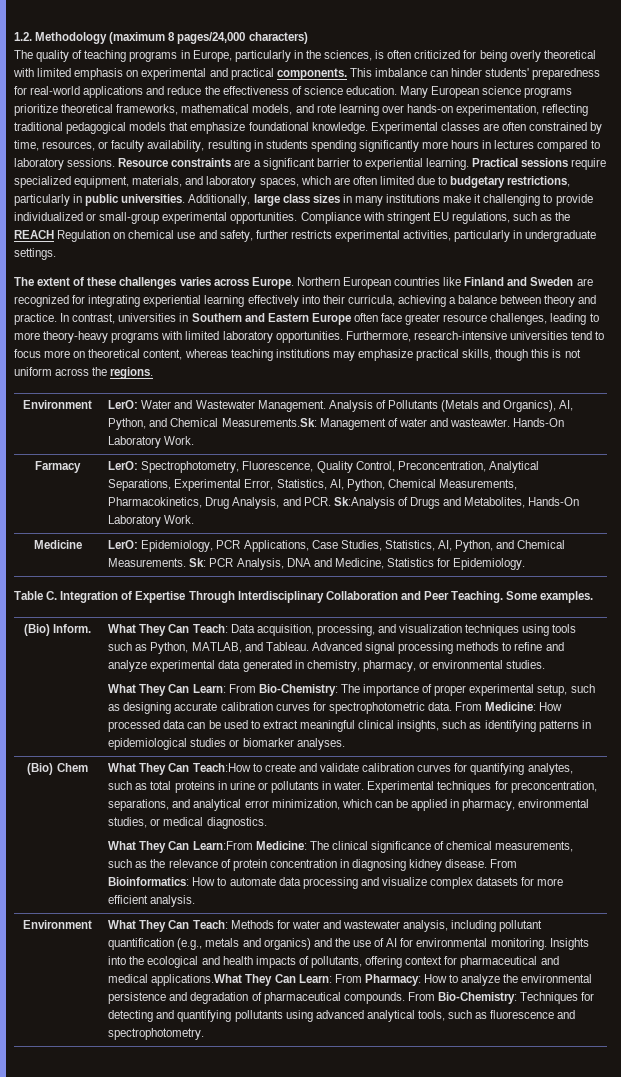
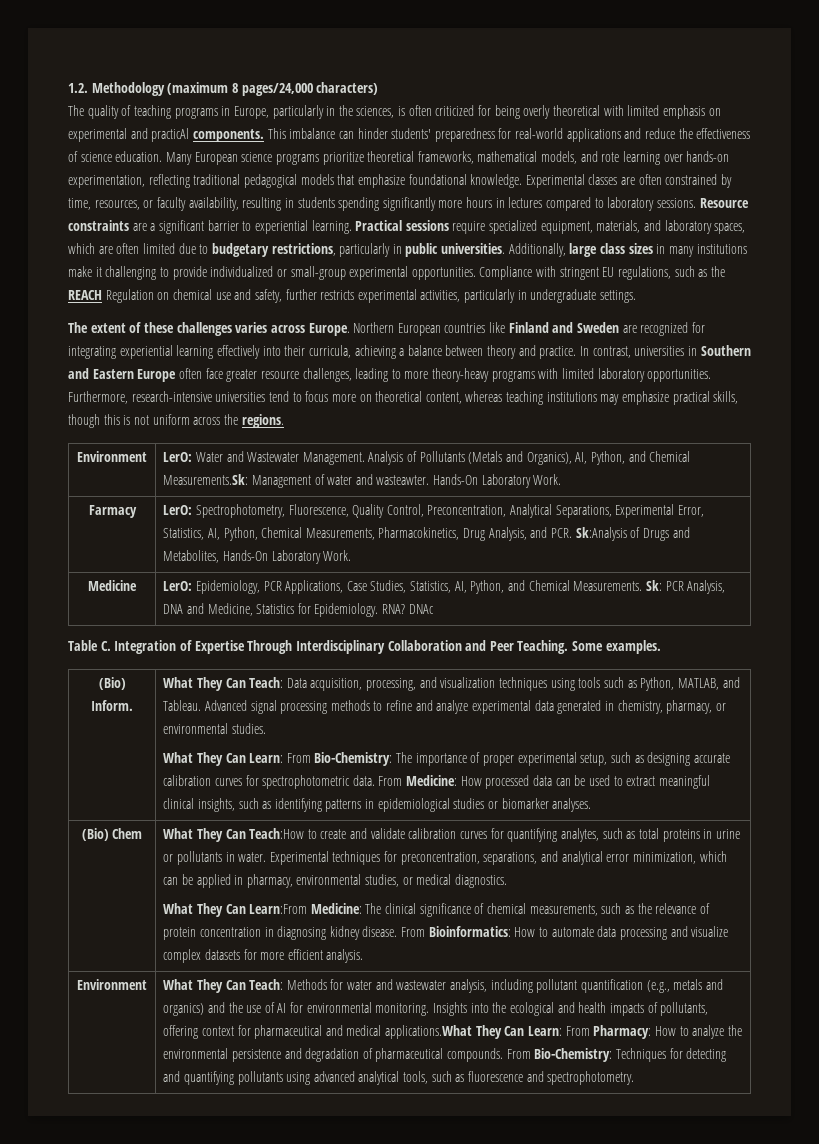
- The quality of teaching programs in Europe, particularly in the sciences, is often criticized for being overly theoretical with limited emphasis on experimental and practical components.
+ The quality of teaching programs in Europe, particularly in the sciences, is often criticized for being overly theoretical with limited emphasis on experimental and practicAl components.
- Medicine | LerO: Epidemiology, PCR Applications, Case Studies, Statistics, AI, Python, and Chemical Measurements. Sk: PCR Analysis, DNA and Medicine, Statistics for Epidemiology.
+ Medicine | LerO: Epidemiology, PCR Applications, Case Studies, Statistics, AI, Python, and Chemical Measurements. Sk: PCR Analysis, DNA and Medicine, Statistics for Epidemiology. RNA? DNAc

